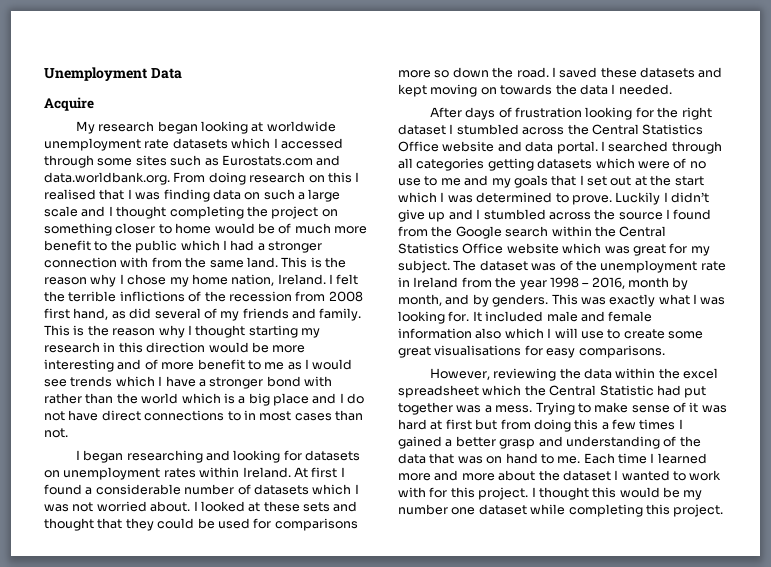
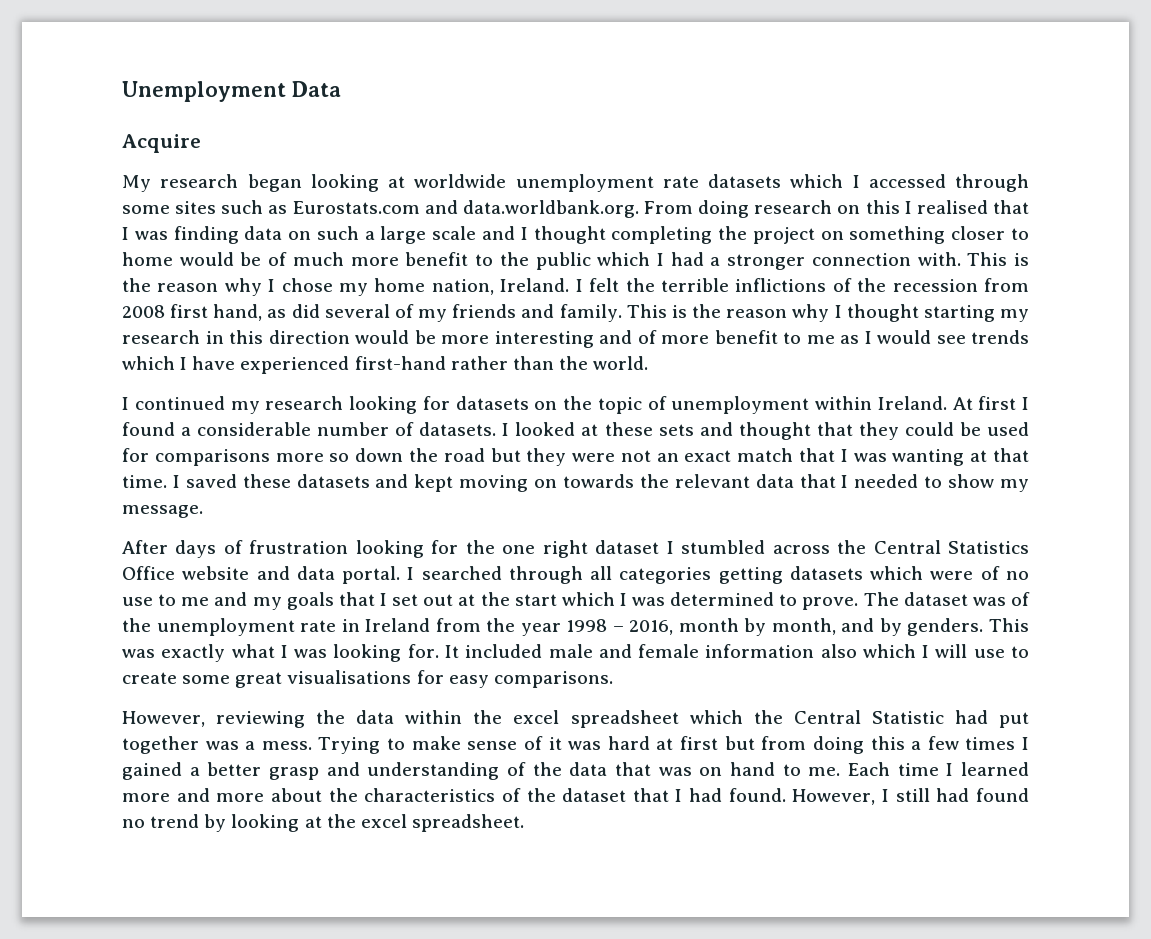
- My research began looking at worldwide unemployment rate datasets which I accessed through some sites such as Eurostats.com and data.worldbank.org. From doing research on this I realised that I was finding data on such a large scale and I thought completing the project on something closer to home would be of much more benefit to the public which I had a stronger connection with from the same land.
+ My research began looking at worldwide unemployment rate datasets which I accessed through some sites such as Eurostats.com and data.worldbank.org. From doing research on this I realised that I was finding data on such a large scale and I thought completing the project on something closer to home would be of much more benefit to the public which I had a stronger connection with.
- This is the reason why I thought starting my research in this direction would be more interesting and of more benefit to me as I would see trends which I have a stronger bond with rather than the world which is a big place and I do not have direct connections to in most cases than not.
- I began researching and looking for datasets on unemployment rates within Ireland.
+ This is the reason why I thought starting my research in this direction would be more interesting and of more benefit to me as I would see trends which I have experienced first-hand rather than the world.
+ I continued my research looking for datasets on the topic of unemployment within Ireland.
- At first I found a considerable number of datasets which I was not worried about.
+ At first I found a considerable number of datasets.
- I looked at these sets and thought that they could be used for comparisons more so down the road.
+ I looked at these sets and thought that they could be used for comparisons more so down the road but they were not an exact match that I was wanting at that time.
- I saved these datasets and kept moving on towards the data I needed.
+ I saved these datasets and kept moving on towards the relevant data that I needed to show my message.
- After days of frustration looking for the right dataset I stumbled across the Central Statistics Office website and data portal.
+ After days of frustration looking for the one right dataset I stumbled across the Central Statistics Office website and data portal.
- Luckily I didn’t give up and I stumbled across the source I found from the Google search within the Central Statistics Office website which was great for my subject.
- Each time I learned more and more about the dataset I wanted to work with for this project. I thought this would be my number one dataset while completing this project.
+ Each time I learned more and more about the characteristics of the dataset that I had found. However, I still had found no trend by looking at the excel spreadsheet.

